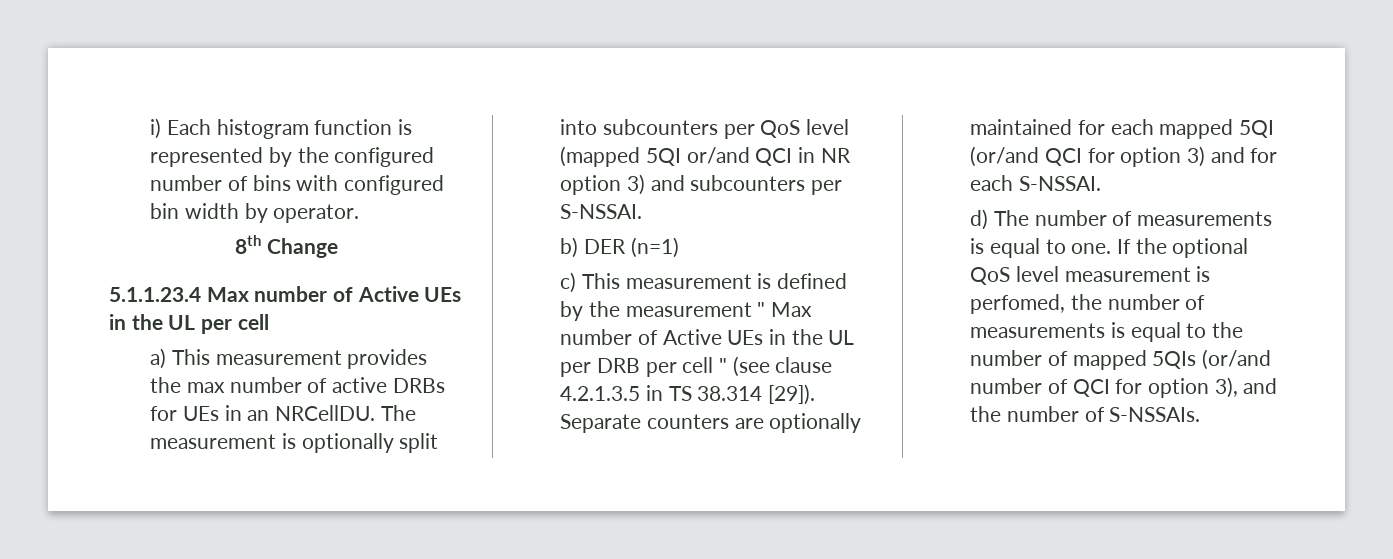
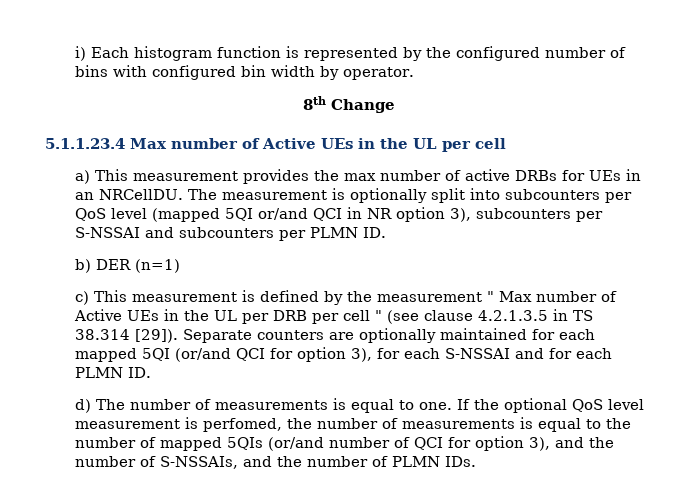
- The measurement is optionally split into subcounters per QoS level (mapped 5QI or/and QCI in NR option 3) and subcounters per S-NSSAI.
+ The measurement is optionally split into subcounters per QoS level (mapped 5QI or/and QCI in NR option 3), subcounters per S-NSSAI and subcounters per PLMN ID.
- Separate counters are optionally maintained for each mapped 5QI (or/and QCI for option 3) and for each S-NSSAI.
+ Separate counters are optionally maintained for each mapped 5QI (or/and QCI for option 3), for each S-NSSAI and for each PLMN ID.
- If the optional QoS level measurement is perfomed, the number of measurements is equal to the number of mapped 5QIs (or/and number of QCI for option 3), and the number of S-NSSAIs.
+ If the optional QoS level measurement is perfomed, the number of measurements is equal to the number of mapped 5QIs (or/and number of QCI for option 3), and the number of S-NSSAIs, and the number of PLMN IDs.

